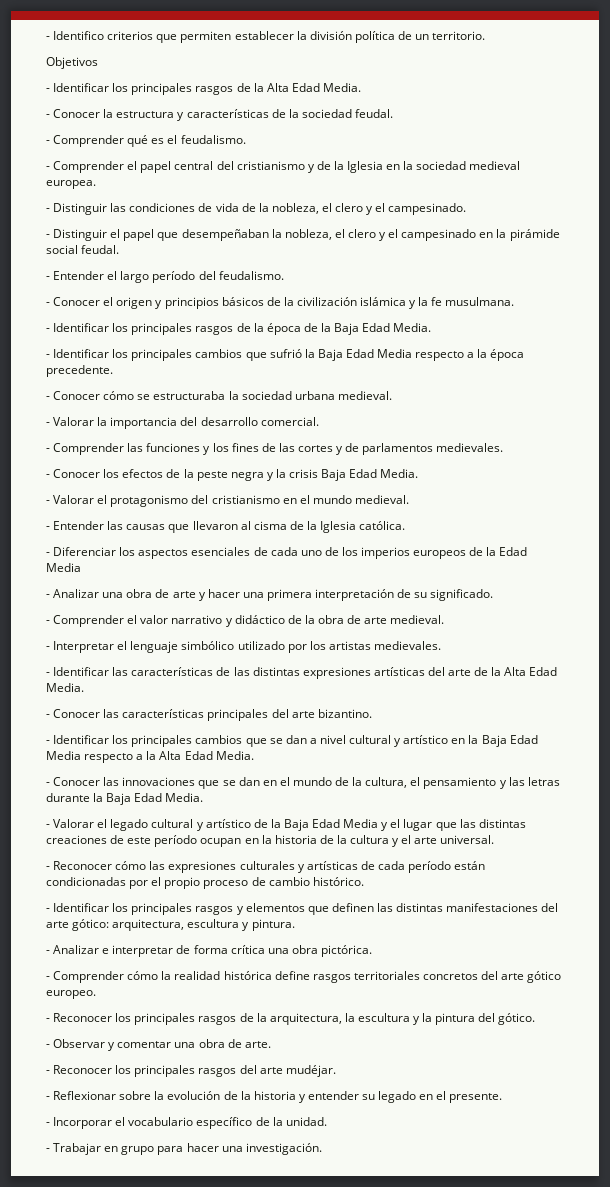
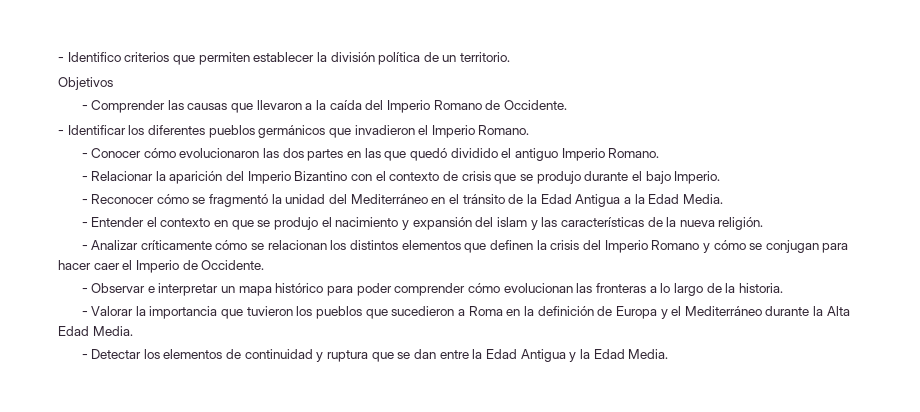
- - Identificar los principales rasgos de la Alta Edad Media.
- - Conocer la estructura y características de la sociedad feudal.
- - Comprender qué es el feudalismo.
- - Comprender el papel central del cristianismo y de la Iglesia en la sociedad medieval europea.
- - Distinguir las condiciones de vida de la nobleza, el clero y el campesinado.
- - Distinguir el papel que desempeñaban la nobleza, el clero y el campesinado en la pirámide social feudal.
- - Entender el largo período del feudalismo.
- - Conocer el origen y principios básicos de la civilización islámica y la fe musulmana.
- - Identificar los principales rasgos de la época de la Baja Edad Media.
- - Identificar los principales cambios que sufrió la Baja Edad Media respecto a la época precedente.
- - Conocer cómo se estructuraba la sociedad urbana medieval.
- - Valorar la importancia del desarrollo comercial.
- - Comprender las funciones y los fines de las cortes y de parlamentos medievales.
- - Conocer los efectos de la peste negra y la crisis Baja Edad Media.
- - Valorar el protagonismo del cristianismo en el mundo medieval.
- - Entender las causas que llevaron al cisma de la Iglesia católica.
- - Diferenciar los aspectos esenciales de cada uno de los imperios europeos de la Edad Media
- - Analizar una obra de arte y hacer una primera interpretación de su significado.
- - Comprender el valor narrativo y didáctico de la obra de arte medieval.
- - Interpretar el lenguaje simbólico utilizado por los artistas medievales.
- - Identificar las características de las distintas expresiones artísticas del arte de la Alta Edad Media.
- - Conocer las características principales del arte bizantino.
- - Identificar los principales cambios que se dan a nivel cultural y artístico en la Baja Edad Media respecto a la Alta Edad Media.
- - Conocer las innovaciones que se dan en el mundo de la cultura, el pensamiento y las letras durante la Baja Edad Media.
- - Valorar el legado cultural y artístico de la Baja Edad Media y el lugar que las distintas creaciones de este período ocupan en la historia de la cultura y el arte universal.
- - Reconocer cómo las expresiones culturales y artísticas de cada período están condicionadas por el propio proceso de cambio histórico.
- - Identificar los principales rasgos y elementos que definen las distintas manifestaciones del arte gótico: arquitectura, escultura y pintura.
- - Analizar e interpretar de forma crítica una obra pictórica.
- - Comprender cómo la realidad histórica define rasgos territoriales concretos del arte gótico europeo.
- - Reconocer los principales rasgos de la arquitectura, la escultura y la pintura del gótico.
- - Observar y comentar una obra de arte.
- - Reconocer los principales rasgos del arte mudéjar.
- - Reflexionar sobre la evolución de la historia y entender su legado en el presente.
- - Incorporar el vocabulario específico de la unidad.
- - Trabajar en grupo para hacer una investigación.
+ - Comprender las causas que llevaron a la caída del Imperio Romano de Occidente.
+ - Identificar los diferentes pueblos germánicos que invadieron el Imperio Romano.
+ - Conocer cómo evolucionaron las dos partes en las que quedó dividido el antiguo Imperio Romano.
+ - Relacionar la aparición del Imperio Bizantino con el contexto de crisis que se produjo durante el bajo Imperio.
+ - Reconocer cómo se fragmentó la unidad del Mediterráneo en el tránsito de la Edad Antigua a la Edad Media.
+ - Entender el contexto en que se produjo el nacimiento y expansión del islam y las características de la nueva religión.
+ - Analizar críticamente cómo se relacionan los distintos elementos que definen la crisis del Imperio Romano y cómo se conjugan para hacer caer el Imperio de Occidente.
+ - Observar e interpretar un mapa histórico para poder comprender cómo evolucionan las fronteras a lo largo de la historia.
+ - Valorar la importancia que tuvieron los pueblos que sucedieron a Roma en la definición de Europa y el Mediterráneo durante la Alta Edad Media.
+ - Detectar los elementos de continuidad y ruptura que se dan entre la Edad Antigua y la Edad Media.

